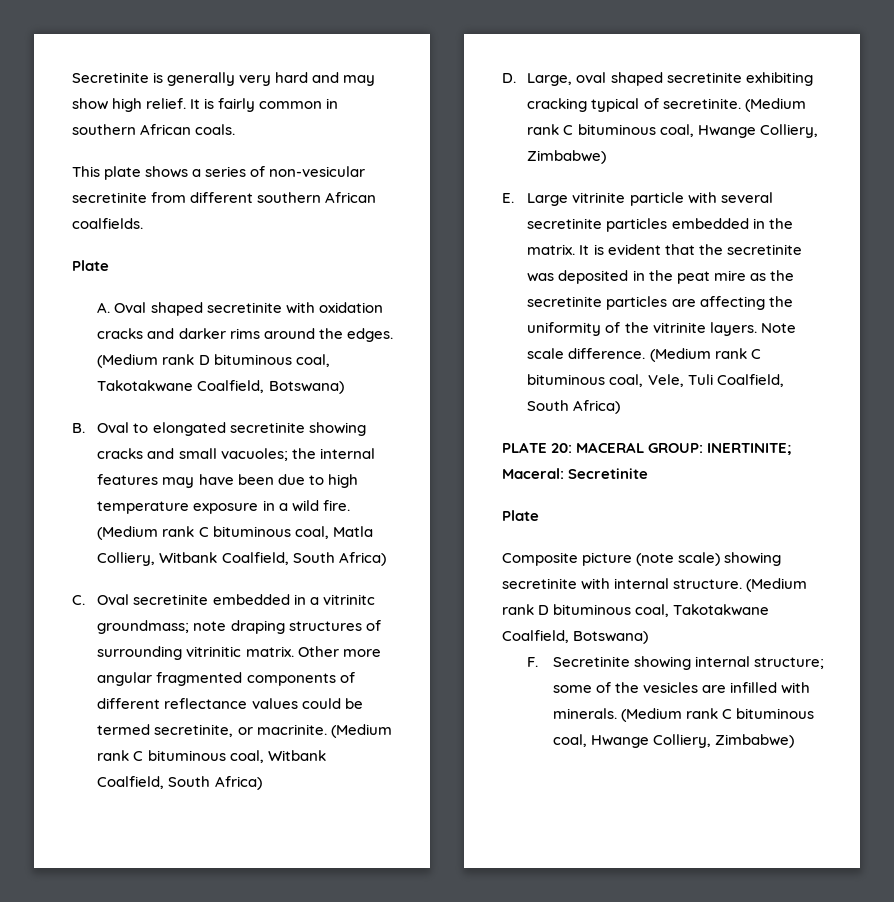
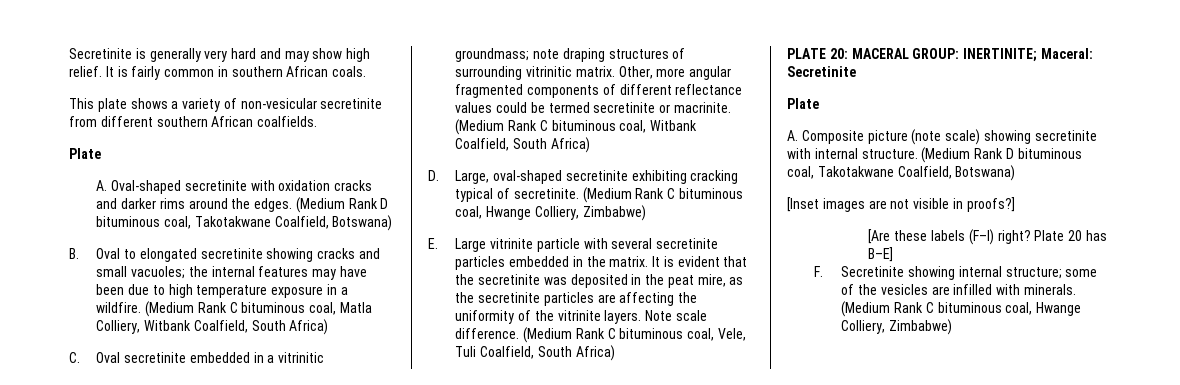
- This plate shows a series of non-vesicular secretinite from different southern African coalfields.
+ This plate shows a variety of non-vesicular secretinite from different southern African coalfields.
- A. Oval shaped secretinite with oxidation cracks and darker rims around the edges. (Medium rank D bituminous coal, Takotakwane Coalfield, Botswana)
+ A. Oval-shaped secretinite with oxidation cracks and darker rims around the edges. (Medium Rank D bituminous coal, Takotakwane Coalfield, Botswana)
- B. Oval to elongated secretinite showing cracks and small vacuoles; the internal features may have been due to high temperature exposure in a wild fire. (Medium rank C bituminous coal, Matla Colliery, Witbank Coalfield, South Africa)
+ B. Oval to elongated secretinite showing cracks and small vacuoles; the internal features may have been due to high temperature exposure in a wildfire. (Medium Rank C bituminous coal, Matla Colliery, Witbank Coalfield, South Africa)
- C. Oval secretinite embedded in a vitrinitc groundmass; note draping structures of surrounding vitrinitic matrix.
+ C. Oval secretinite embedded in a vitrinitic groundmass; note draping structures of surrounding vitrinitic matrix.
- Other more angular fragmented components of different reflectance values could be termed secretinite, or macrinite.
+ Other, more angular fragmented components of different reflectance values could be termed secretinite or macrinite.
- (Medium rank C bituminous coal, Witbank Coalfield, South Africa)
+ (Medium Rank C bituminous coal, Witbank Coalfield, South Africa)
- D. Large, oval shaped secretinite exhibiting cracking typical of secretinite. (Medium rank C bituminous coal, Hwange Colliery, Zimbabwe)
+ D. Large, oval-shaped secretinite exhibiting cracking typical of secretinite. (Medium Rank C bituminous coal, Hwange Colliery, Zimbabwe)
- It is evident that the secretinite was deposited in the peat mire as the secretinite particles are affecting the uniformity of the vitrinite layers.
+ It is evident that the secretinite was deposited in the peat mire, as the secretinite particles are affecting the uniformity of the vitrinite layers.
- (Medium rank C bituminous coal, Vele, Tuli Coalfield, South Africa)
+ (Medium Rank C bituminous coal, Vele, Tuli Coalfield, South Africa)
- Composite picture (note scale) showing secretinite with internal structure. (Medium rank D bituminous coal, Takotakwane Coalfield, Botswana)
+ A. Composite picture (note scale) showing secretinite with internal structure. (Medium Rank D bituminous coal, Takotakwane Coalfield, Botswana)
+ [Inset images are not visible in proofs?]
+ [Are these labels (F–I) right? Plate 20 has B–E]
- F. Secretinite showing internal structure; some of the vesicles are infilled with minerals. (Medium rank C bituminous coal, Hwange Colliery, Zimbabwe)
+ F. Secretinite showing internal structure; some of the vesicles are infilled with minerals. (Medium Rank C bituminous coal, Hwange Colliery, Zimbabwe)

